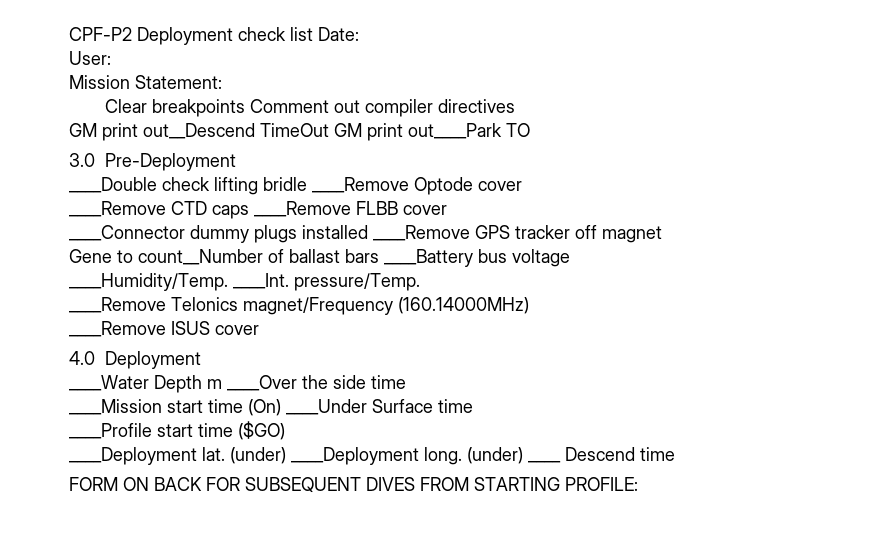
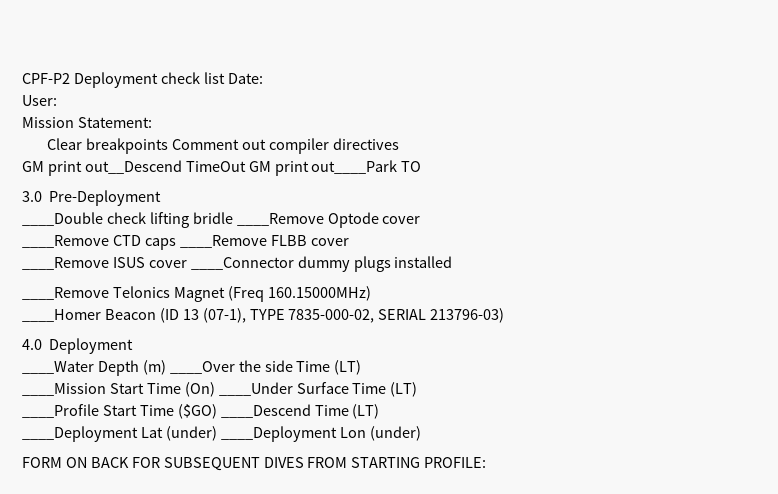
- ____Connector dummy plugs installed ____Remove GPS tracker off magnet
- Gene to count__Number of ballast bars ____Battery bus voltage
- ____Humidity/Temp. ____Int. pressure/Temp.
- ____Remove Telonics magnet/Frequency (160.14000MHz)
- ____Remove ISUS cover
+ ____Remove ISUS cover ____Connector dummy plugs installed
+ ____Remove Telonics Magnet (Freq 160.15000MHz)
+ ____Homer Beacon (ID 13 (07-1), TYPE 7835-000-02, SERIAL 213796-03)
- ____Water Depth m ____Over the side time
+ ____Water Depth (m) ____Over the side Time (LT)
- ____Mission start time (On) ____Under Surface time
+ ____Mission Start Time (On) ____Under Surface Time (LT)
- ____Profile start time ($GO)
- ____Deployment lat. (under) ____Deployment long. (under) ____ Descend time
+ ____Profile Start Time ($GO) ____Descend Time (LT)
+ ____Deployment Lat (under) ____Deployment Lon (under)

